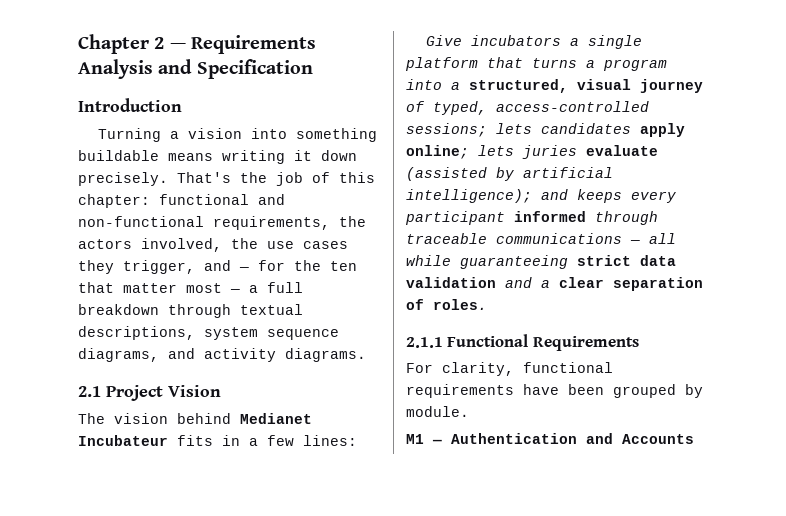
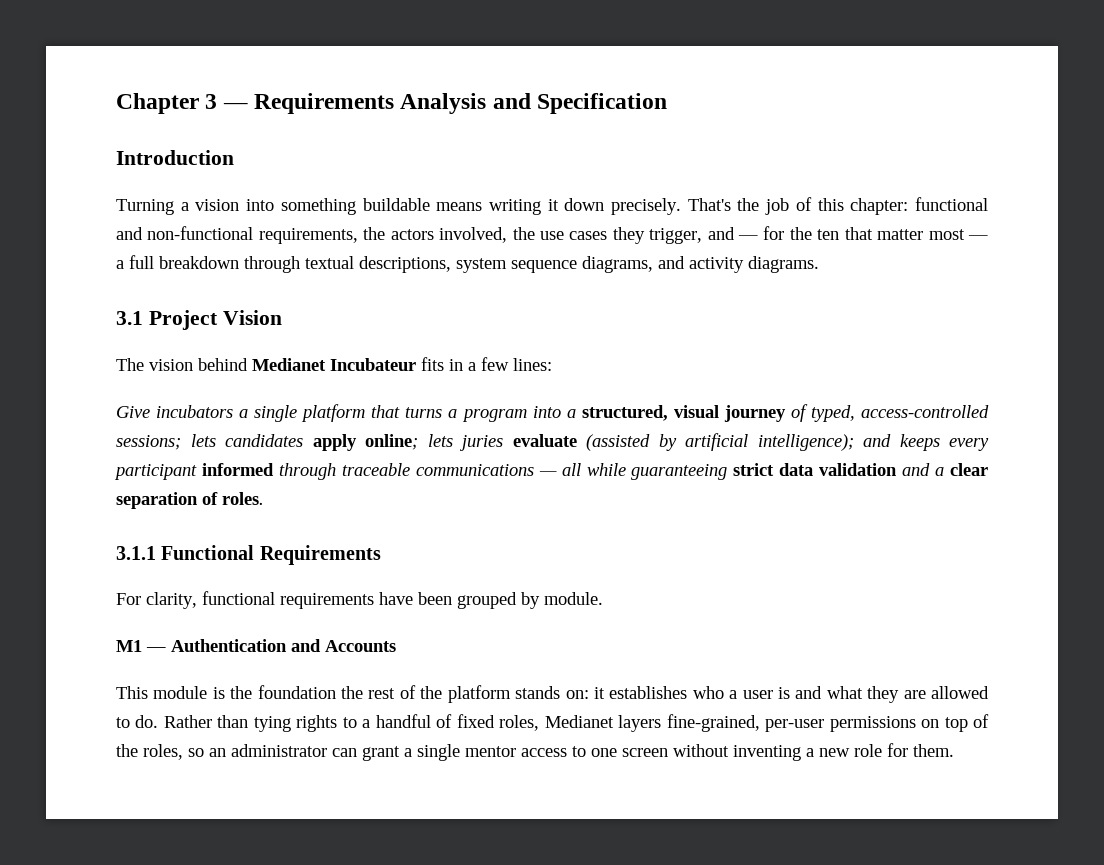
- Chapter 2 — Requirements Analysis and Specification
+ Chapter 3 — Requirements Analysis and Specification
- 2.1 Project Vision
+ 3.1 Project Vision
- 2.1.1 Functional Requirements
+ 3.1.1 Functional Requirements
+ This module is the foundation the rest of the platform stands on: it establishes who a user is and what they are allowed to do. Rather than tying rights to a handful of fixed roles, Medianet layers fine-grained, per-user permissions on top of the roles, so an administrator can grant a single mentor access to one screen without inventing a new role for them.

